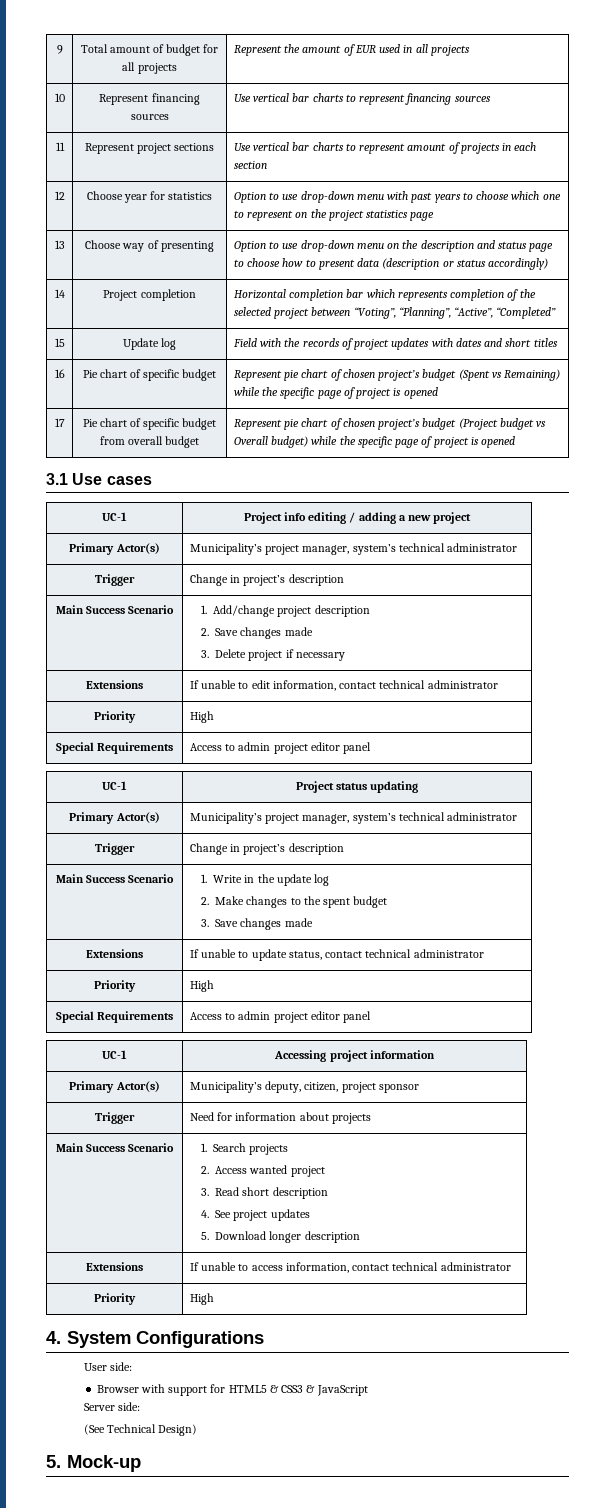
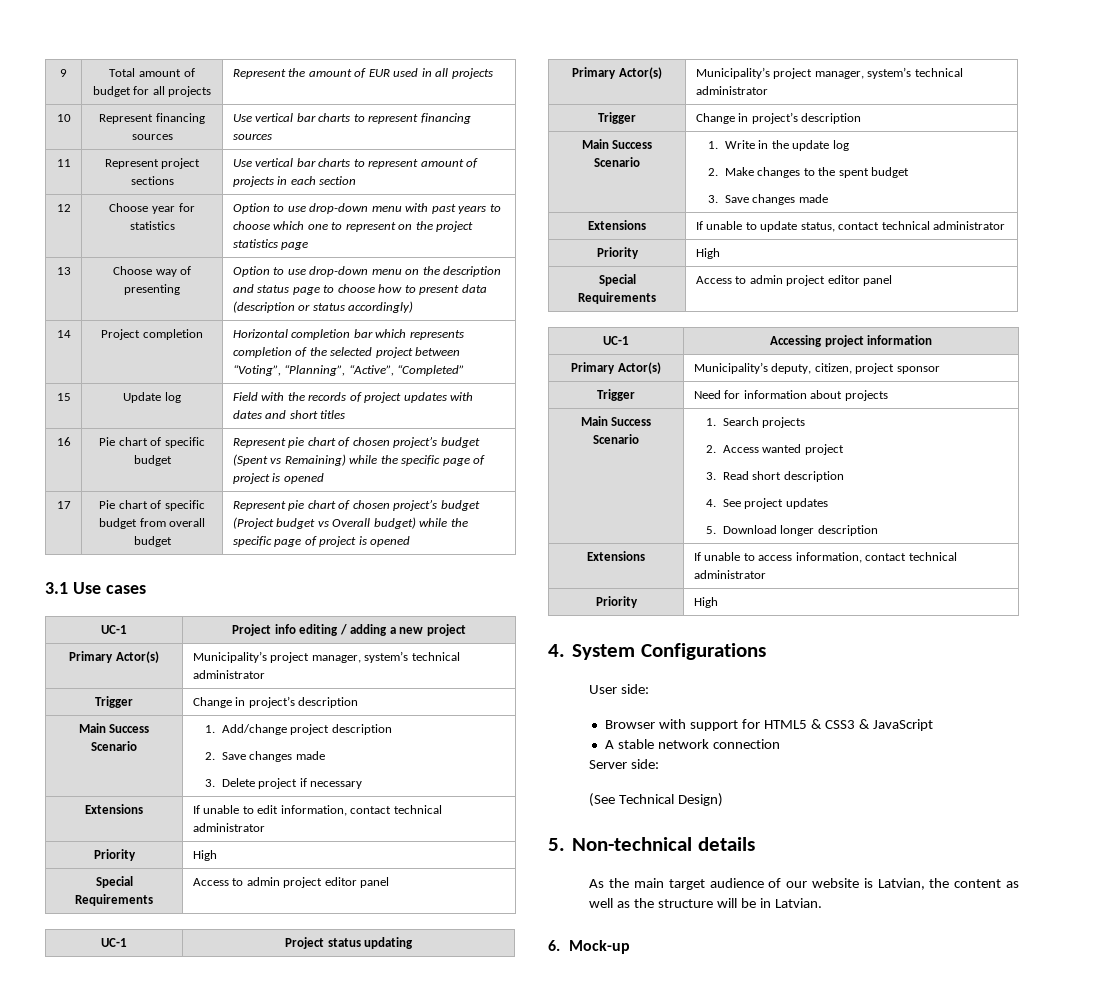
+ A stable network connection
- 5. Mock-up
+ 5. Non-technical details
+ As the main target audience of our website is Latvian, the content as well as the structure will be in Latvian.
+ 6. Mock-up

